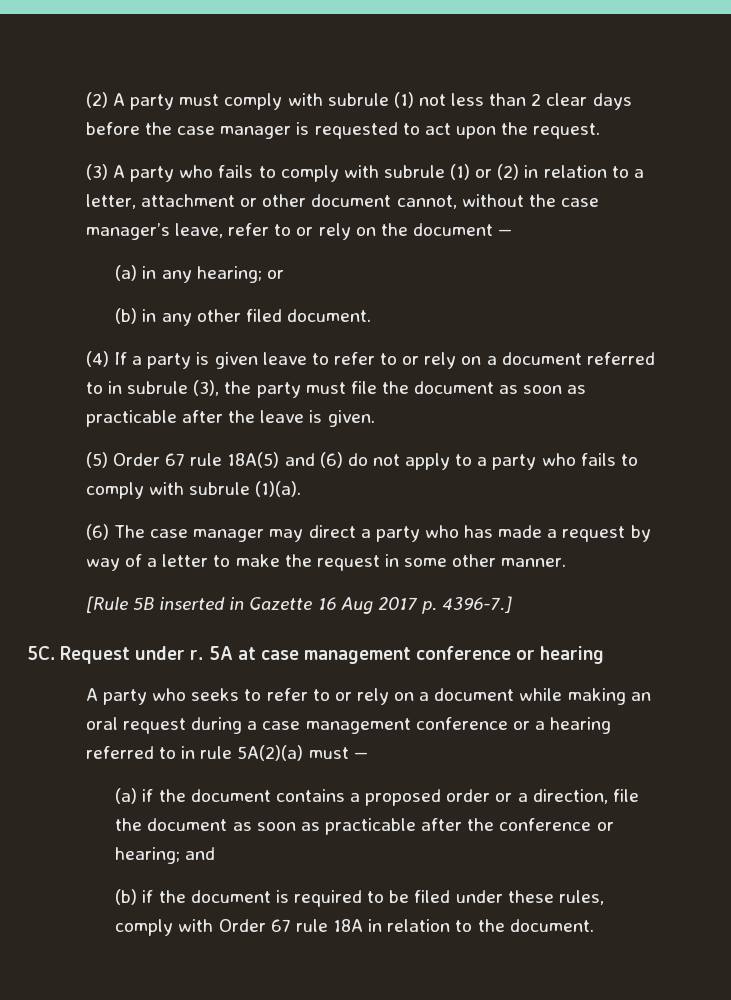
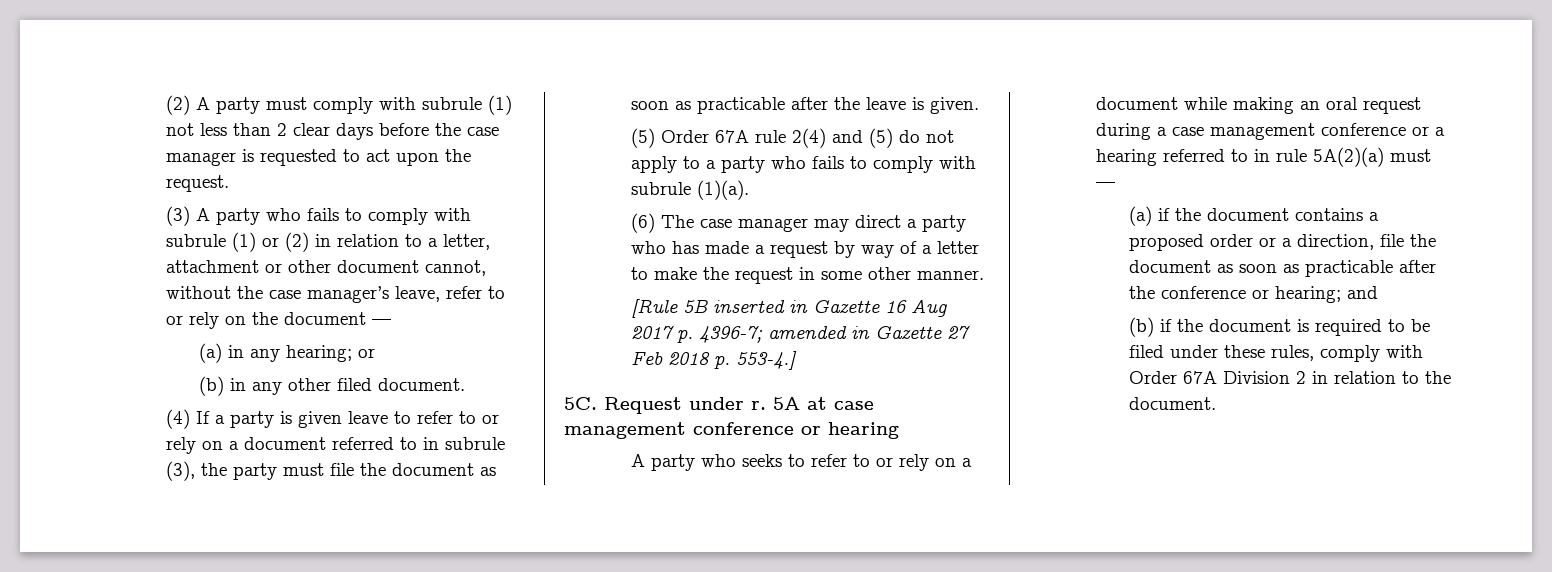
- (5) Order 67 rule 18A(5) and (6) do not apply to a party who fails to comply with subrule (1)(a).
+ (5) Order 67A rule 2(4) and (5) do not apply to a party who fails to comply with subrule (1)(a).
- [Rule 5B inserted in Gazette 16 Aug 2017 p. 4396-7.]
+ [Rule 5B inserted in Gazette 16 Aug 2017 p. 4396-7; amended in Gazette 27 Feb 2018 p. 553-4.]
- (b) if the document is required to be filed under these rules, comply with Order 67 rule 18A in relation to the document.
+ (b) if the document is required to be filed under these rules, comply with Order 67A Division 2 in relation to the document.

